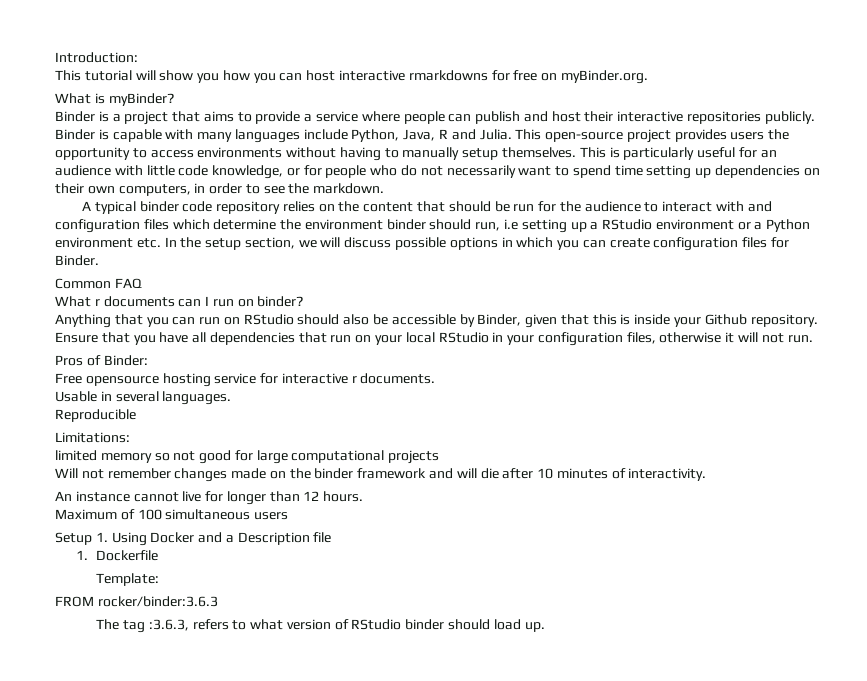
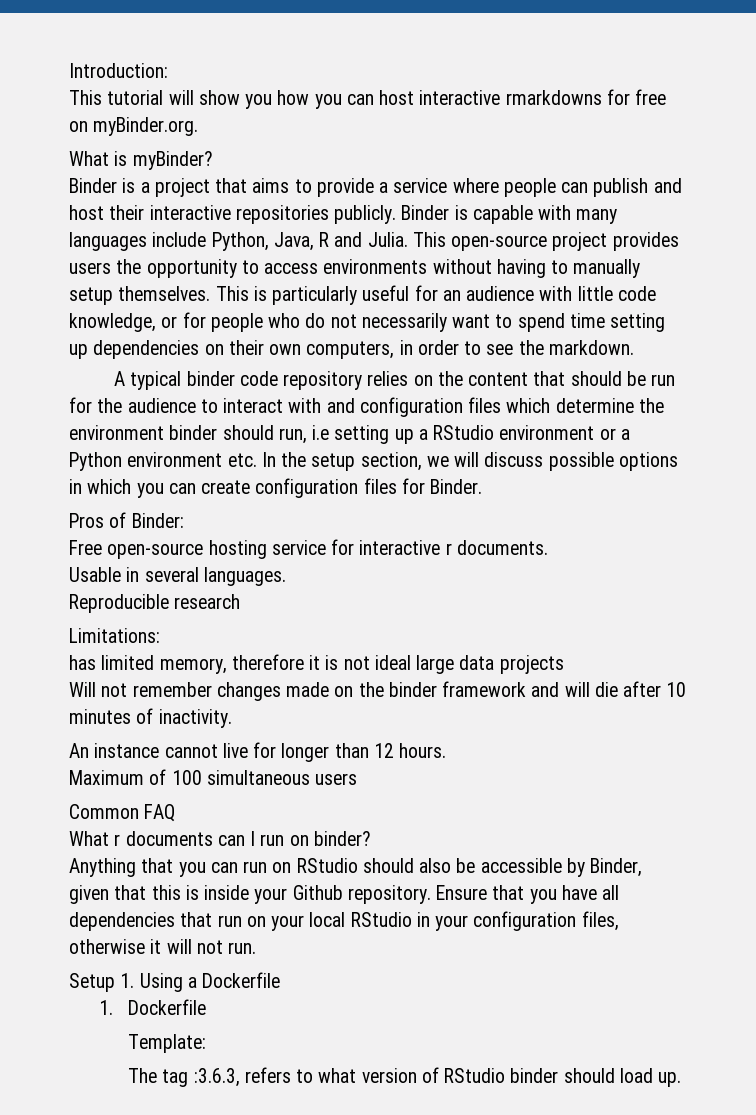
+ Pros of Binder:
+ Free open-source hosting service for interactive r documents.
+ Usable in several languages.
+ Reproducible research
+ Limitations:
+ has limited memory, therefore it is not ideal large data projects
+ Will not remember changes made on the binder framework and will die after 10 minutes of inactivity.
+ An instance cannot live for longer than 12 hours.
+ Maximum of 100 simultaneous users
- Pros of Binder:
- Free opensource hosting service for interactive r documents.
- Usable in several languages.
- Reproducible
- Limitations:
- limited memory so not good for large computational projects
- Will not remember changes made on the binder framework and will die after 10 minutes of interactivity.
- An instance cannot live for longer than 12 hours.
- Maximum of 100 simultaneous users
- Setup 1. Using Docker and a Description file
+ Setup 1. Using a Dockerfile
- FROM rocker/binder:3.6.3

